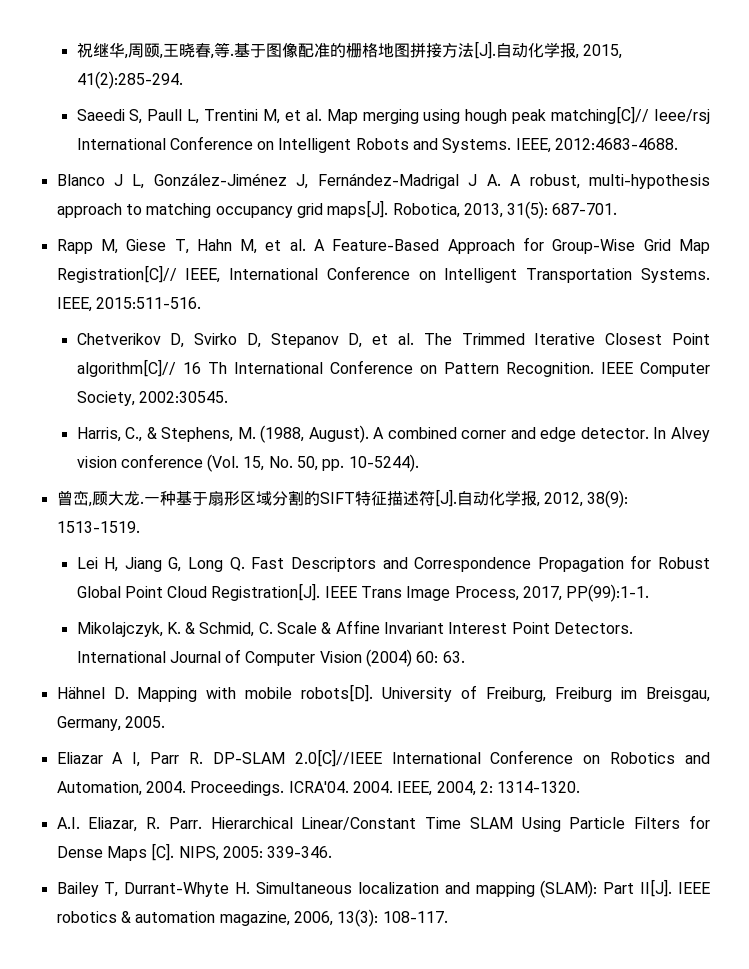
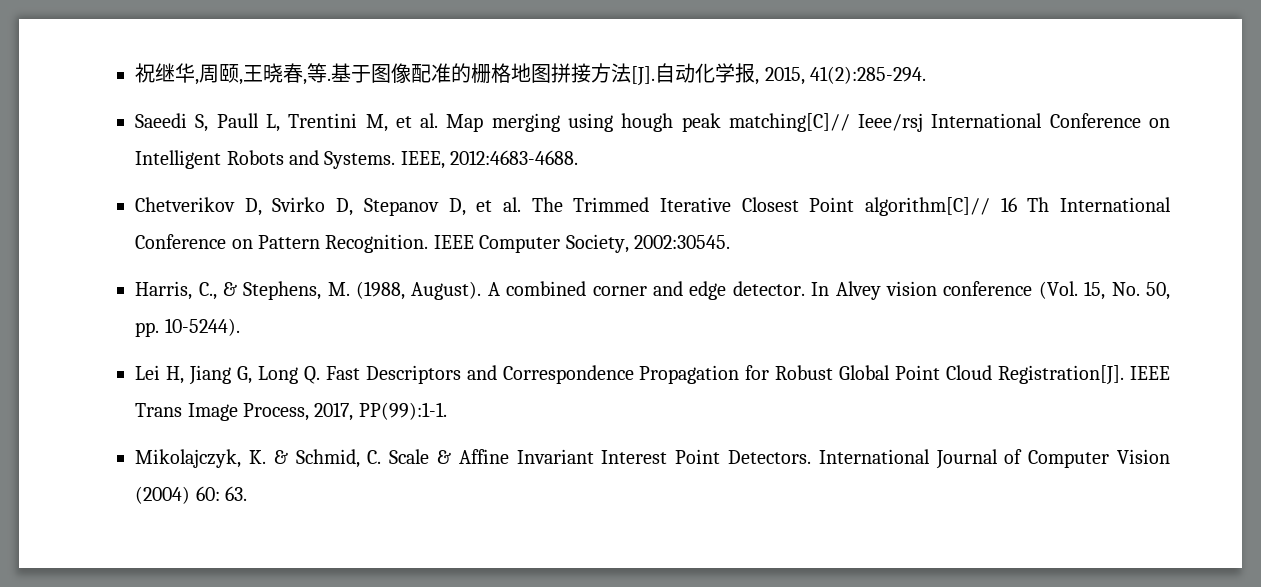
- Blanco J L, González-Jiménez J, Fernández-Madrigal J A. A robust, multi-hypothesis approach to matching occupancy grid maps[J]. Robotica, 2013, 31(5): 687-701.
- Rapp M, Giese T, Hahn M, et al. A Feature-Based Approach for Group-Wise Grid Map Registration[C]// IEEE, International Conference on Intelligent Transportation Systems. IEEE, 2015:511-516.
- 曾峦,顾大龙.一种基于扇形区域分割的SIFT特征描述符[J].自动化学报, 2012, 38(9): 1513-1519.
- Hähnel D. Mapping with mobile robots[D]. University of Freiburg, Freiburg im Breisgau, Germany, 2005.
- Eliazar A I, Parr R. DP-SLAM 2.0[C]//IEEE International Conference on Robotics and Automation, 2004. Proceedings. ICRA'04. 2004. IEEE, 2004, 2: 1314-1320.
- A.I. Eliazar, R. Parr. Hierarchical Linear/Constant Time SLAM Using Particle Filters for Dense Maps [C]. NIPS, 2005: 339-346.
- Bailey T, Durrant-Whyte H. Simultaneous localization and mapping (SLAM): Part II[J]. IEEE robotics & automation magazine, 2006, 13(3): 108-117.

